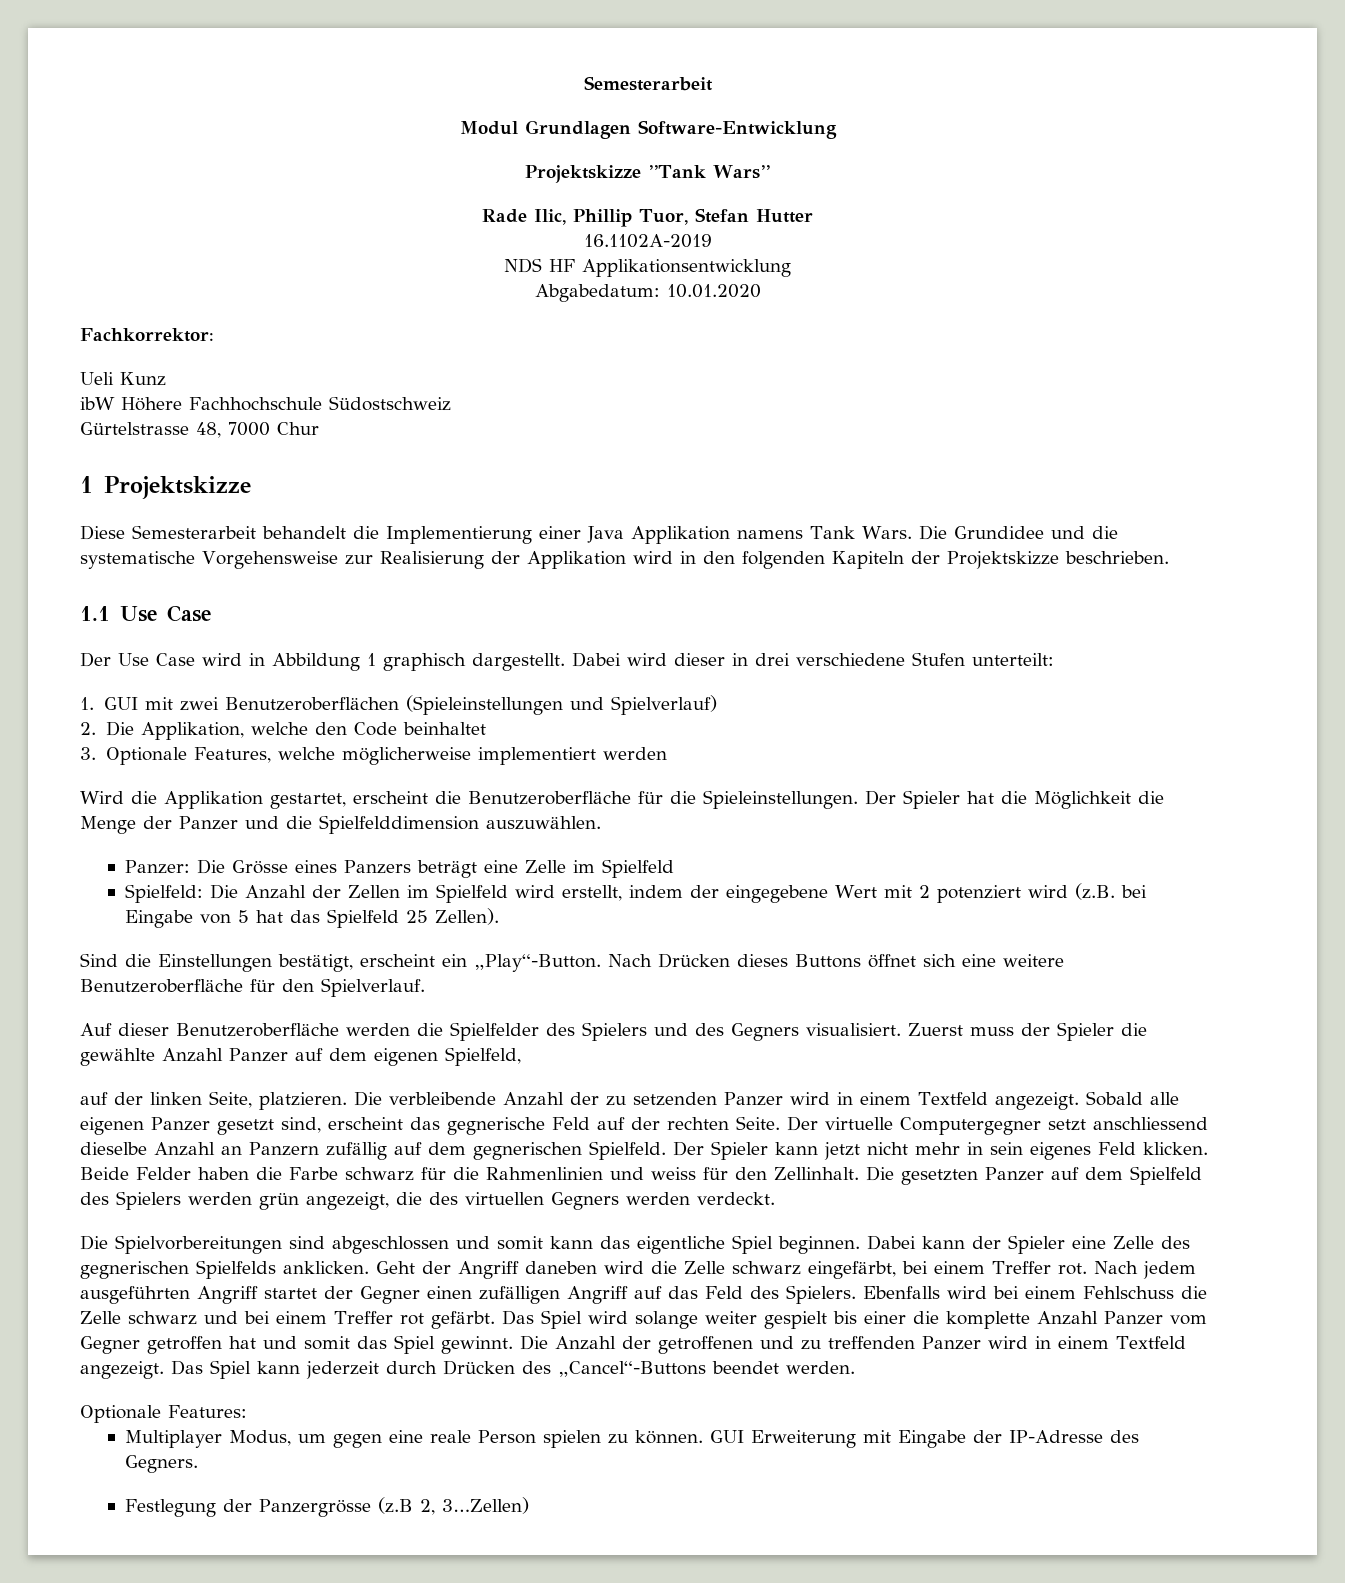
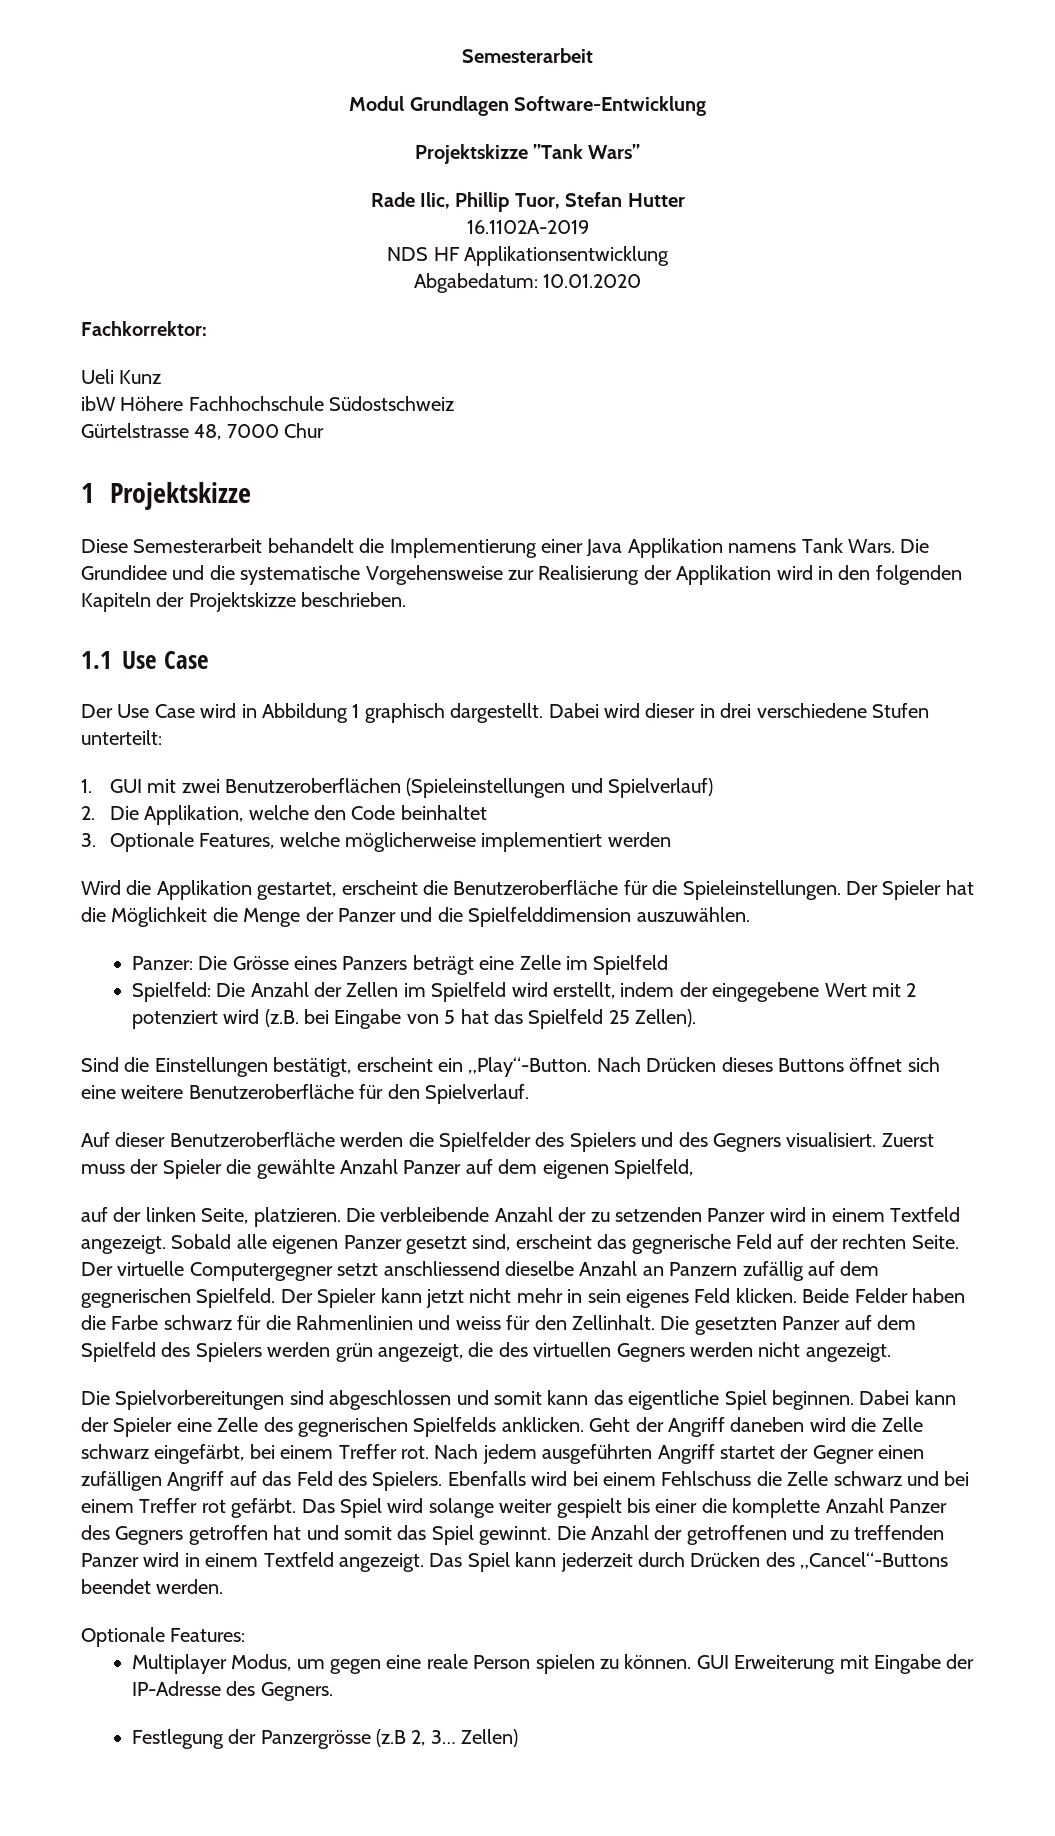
- Die gesetzten Panzer auf dem Spielfeld des Spielers werden grün angezeigt, die des virtuellen Gegners werden verdeckt.
+ Die gesetzten Panzer auf dem Spielfeld des Spielers werden grün angezeigt, die des virtuellen Gegners werden nicht angezeigt.
- Das Spiel wird solange weiter gespielt bis einer die komplette Anzahl Panzer vom Gegner getroffen hat und somit das Spiel gewinnt.
+ Das Spiel wird solange weiter gespielt bis einer die komplette Anzahl Panzer des Gegners getroffen hat und somit das Spiel gewinnt.
- Festlegung der Panzergrösse (z.B 2, 3…Zellen)
+ Festlegung der Panzergrösse (z.B 2, 3… Zellen)

